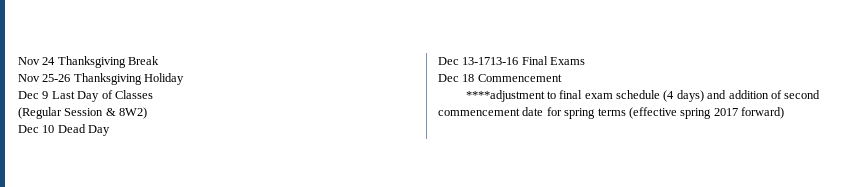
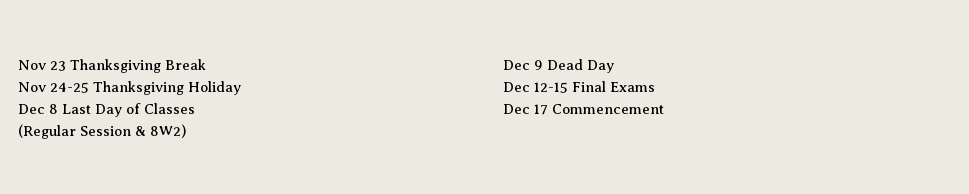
- Nov 24 Thanksgiving Break
+ Nov 23 Thanksgiving Break
- Nov 25-26 Thanksgiving Holiday
+ Nov 24-25 Thanksgiving Holiday
- Dec 9 Last Day of Classes
+ Dec 8 Last Day of Classes
- Dec 10 Dead Day
+ Dec 9 Dead Day
- Dec 13-1713-16 Final Exams
+ Dec 12-15 Final Exams
- Dec 18 Commencement
+ Dec 17 Commencement
- ****adjustment to final exam schedule (4 days) and addition of second commencement date for spring terms (effective spring 2017 forward)

